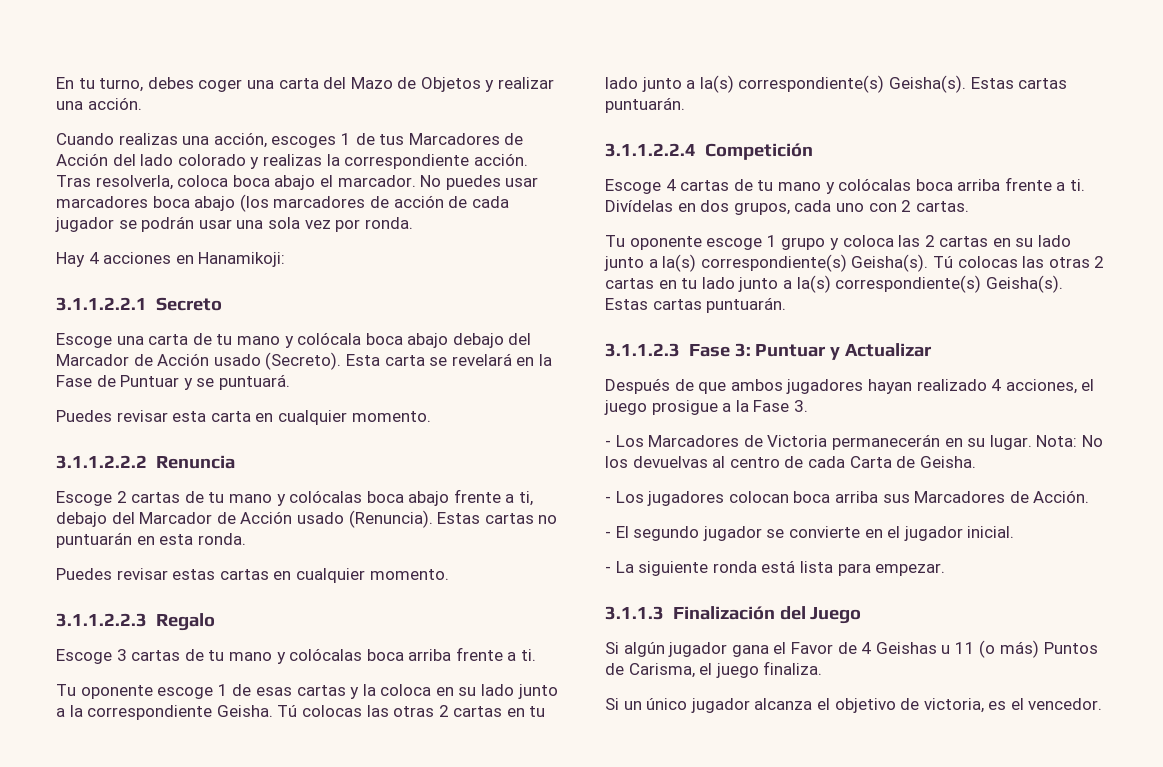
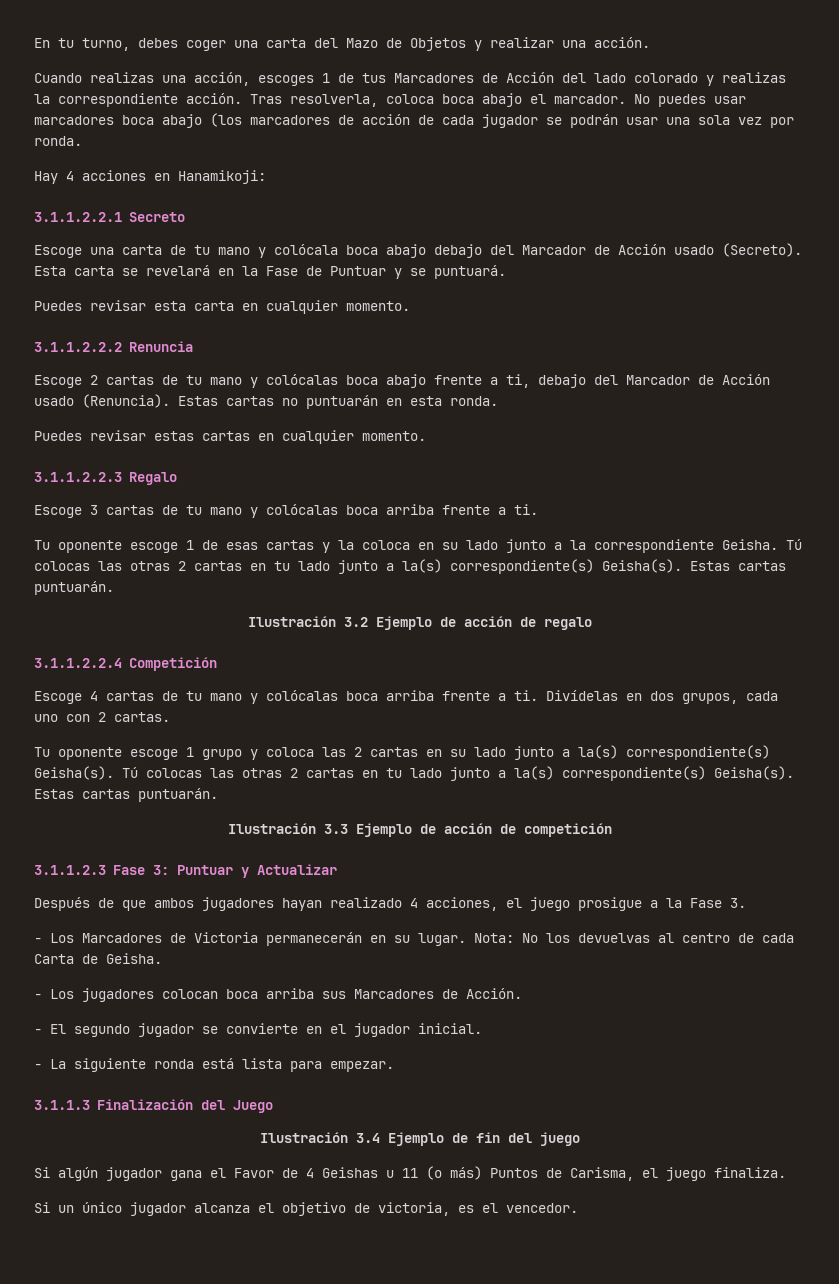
+ Ilustración 3.2 Ejemplo de acción de regalo
+ Ilustración 3.3 Ejemplo de acción de competición
+ Ilustración 3.4 Ejemplo de fin del juego

